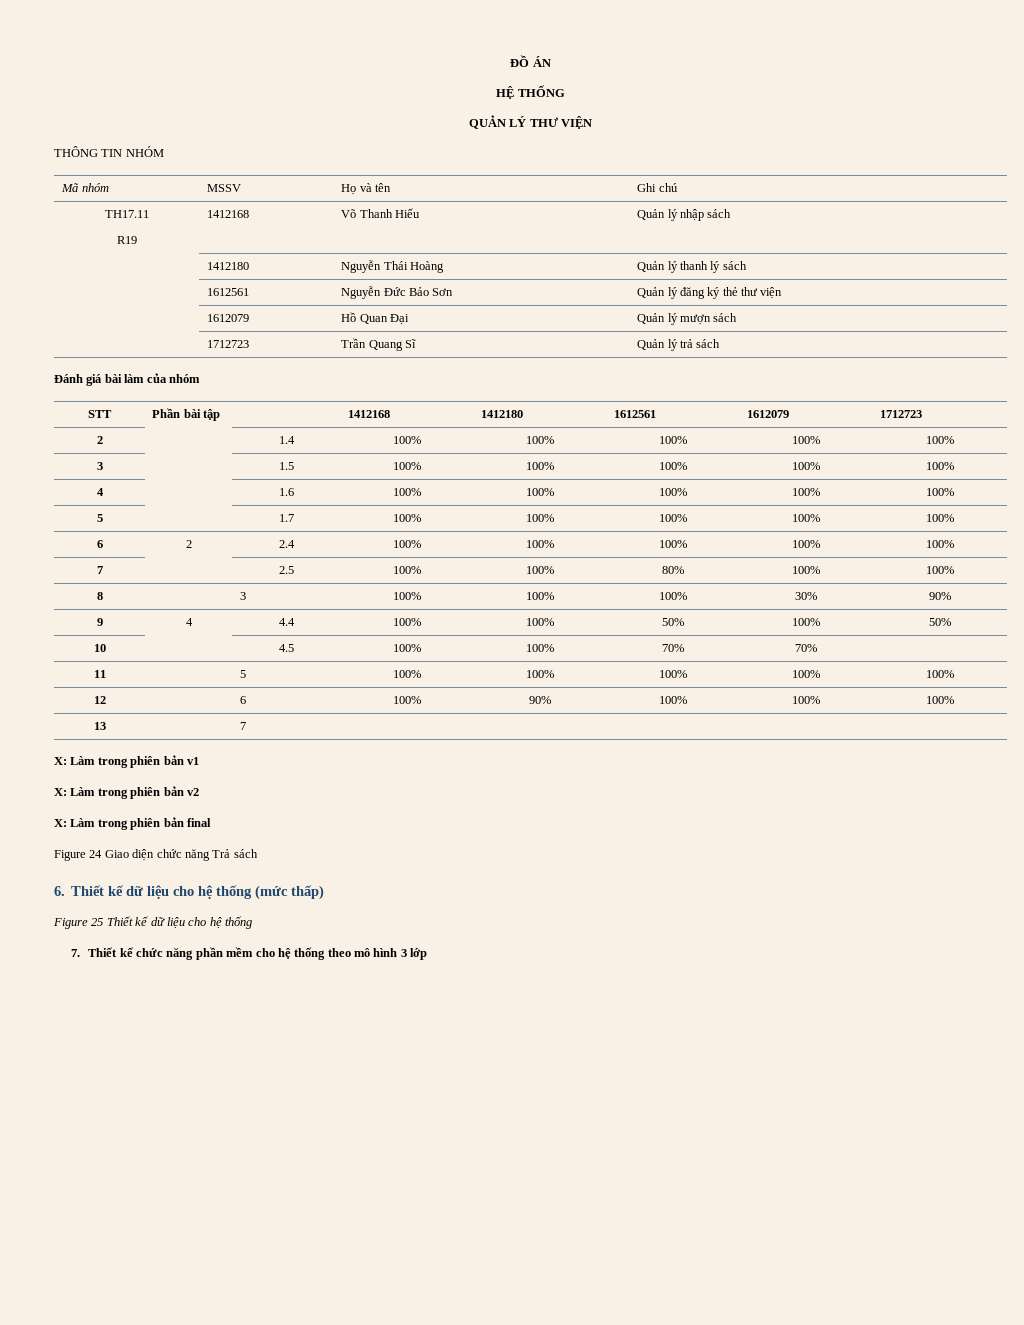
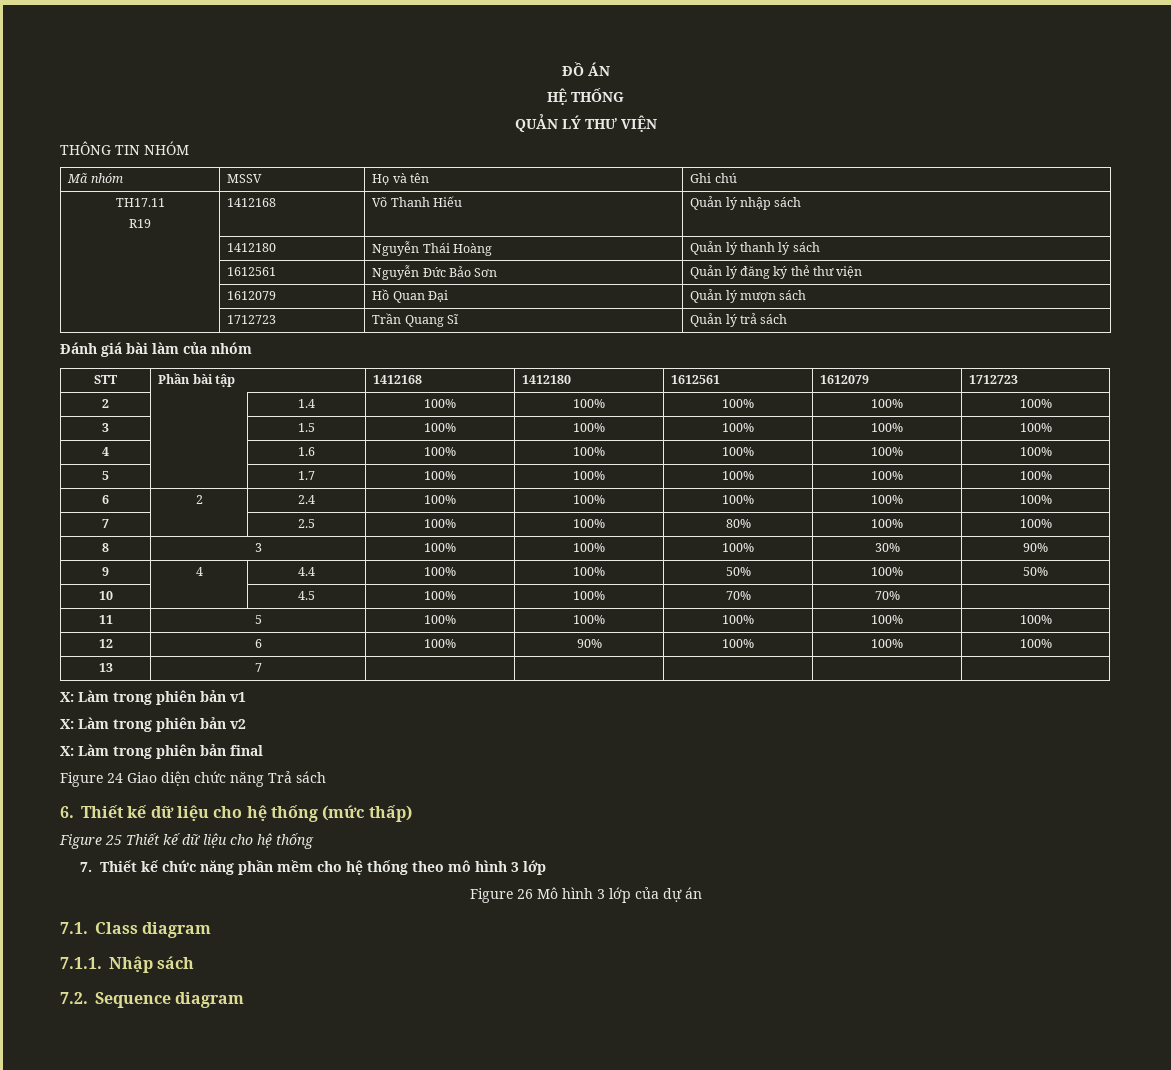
+ Figure 26 Mô hình 3 lớp của dự án
+ 7.1. Class diagram
+ 7.1.1. Nhập sách
+ 7.2. Sequence diagram

